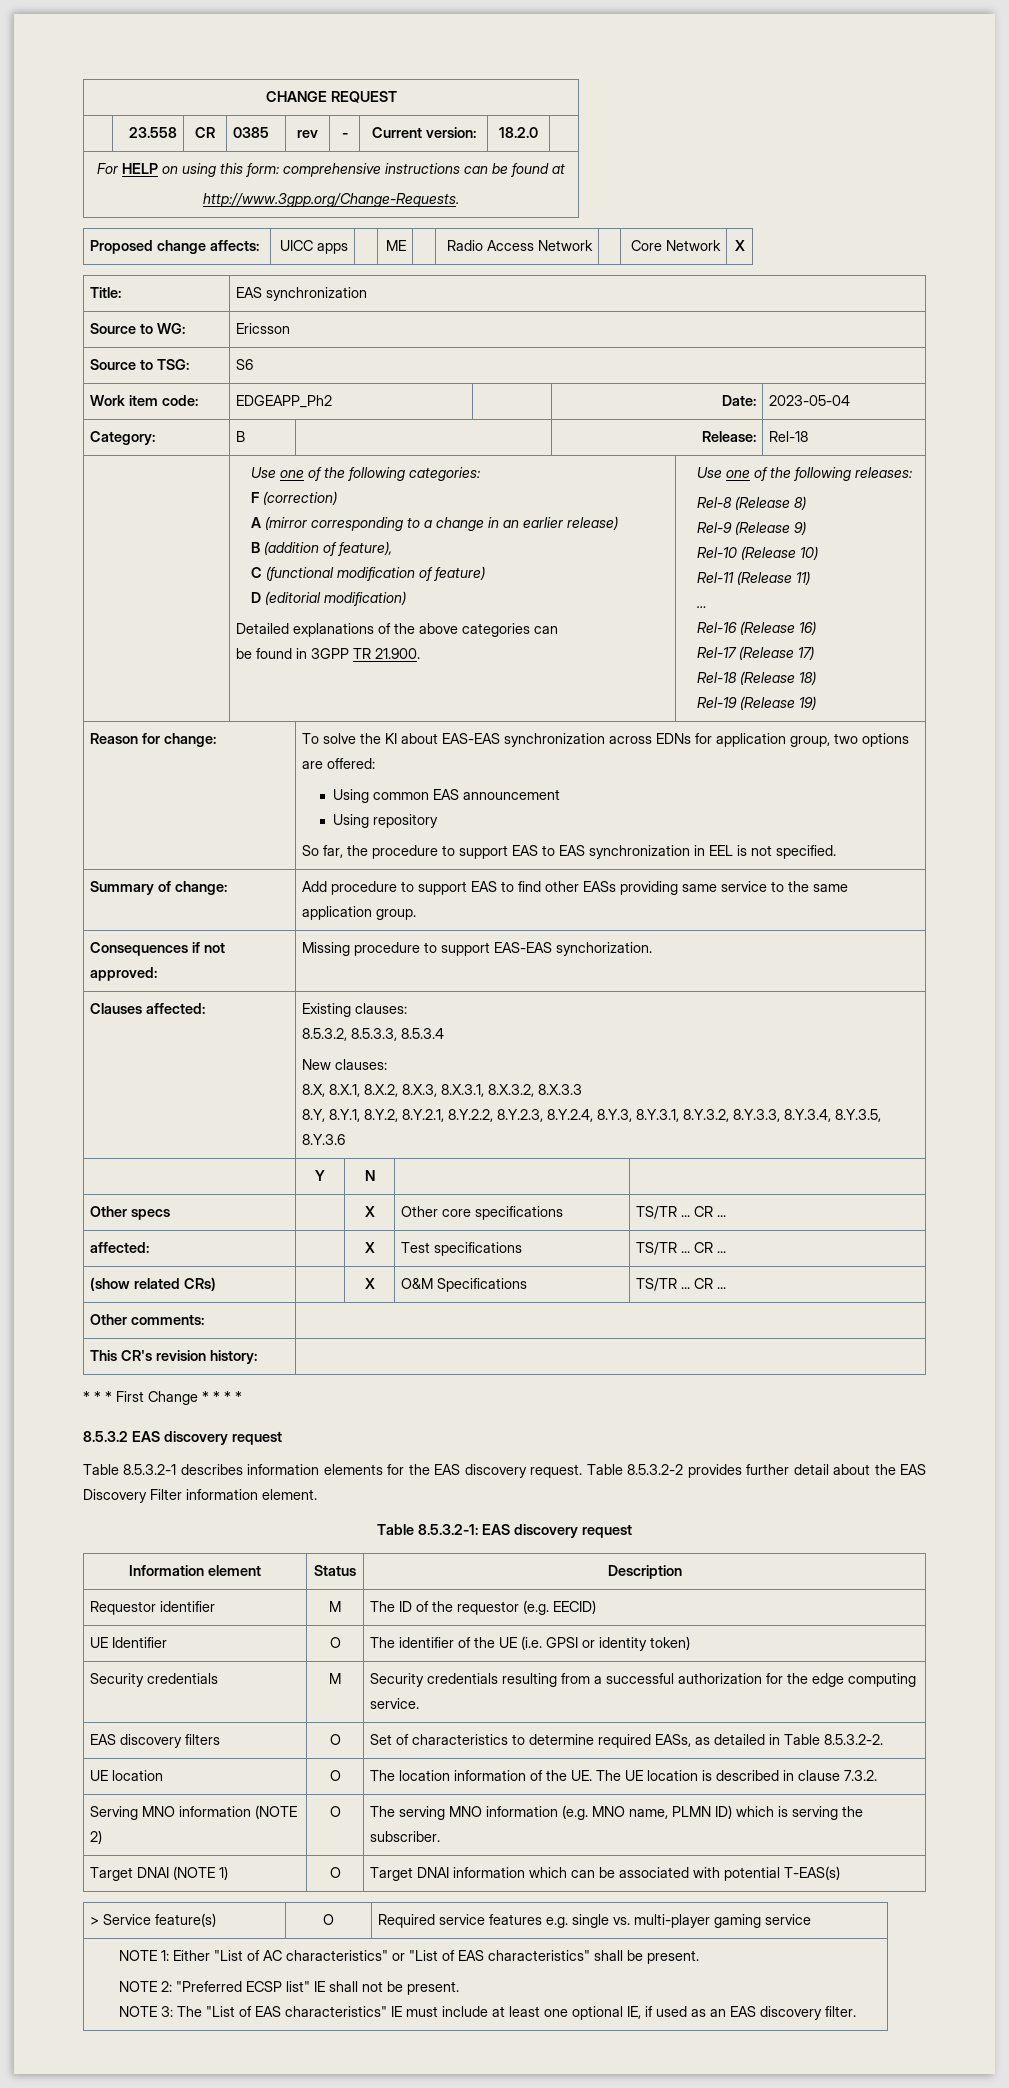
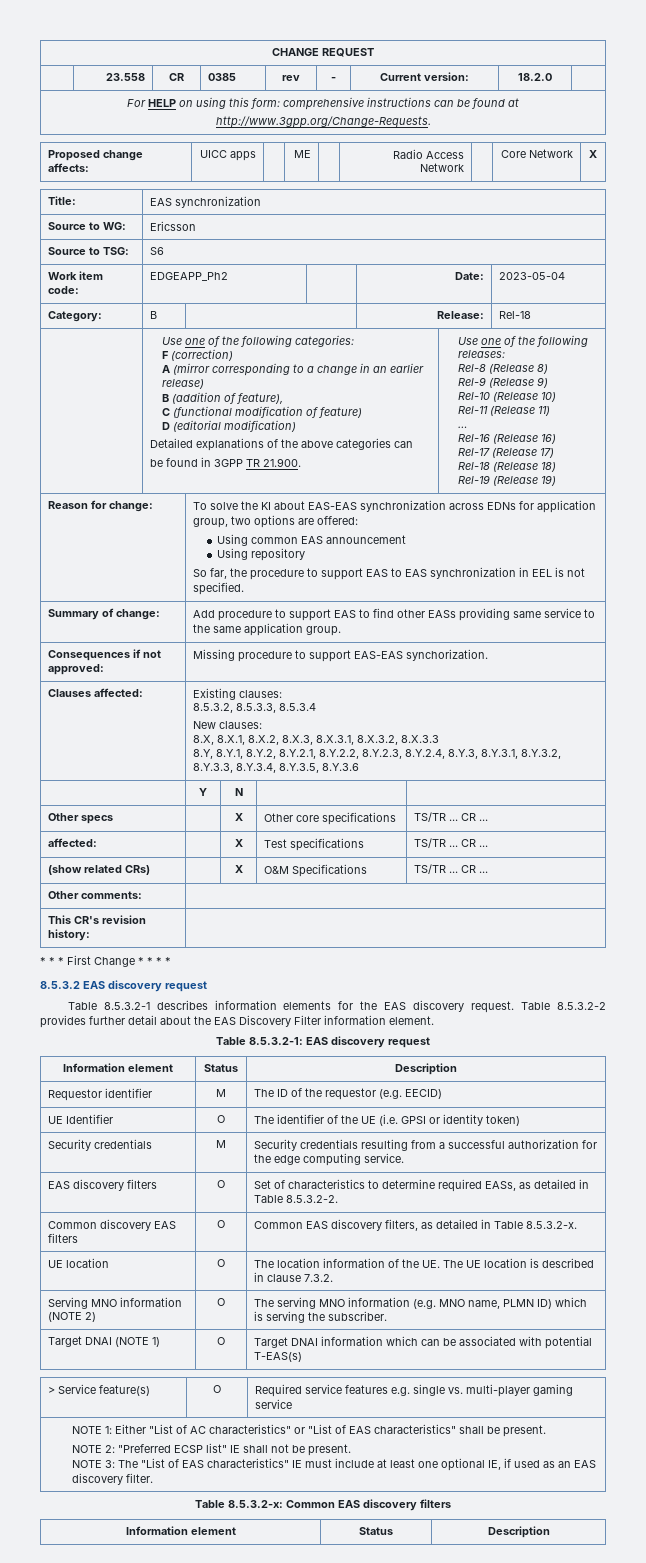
+ Common discovery EAS filters | O | Common EAS discovery filters, as detailed in Table 8.5.3.2-x.
+ Table 8.5.3.2-x: Common EAS discovery filters
+ Information element | Status | Description

